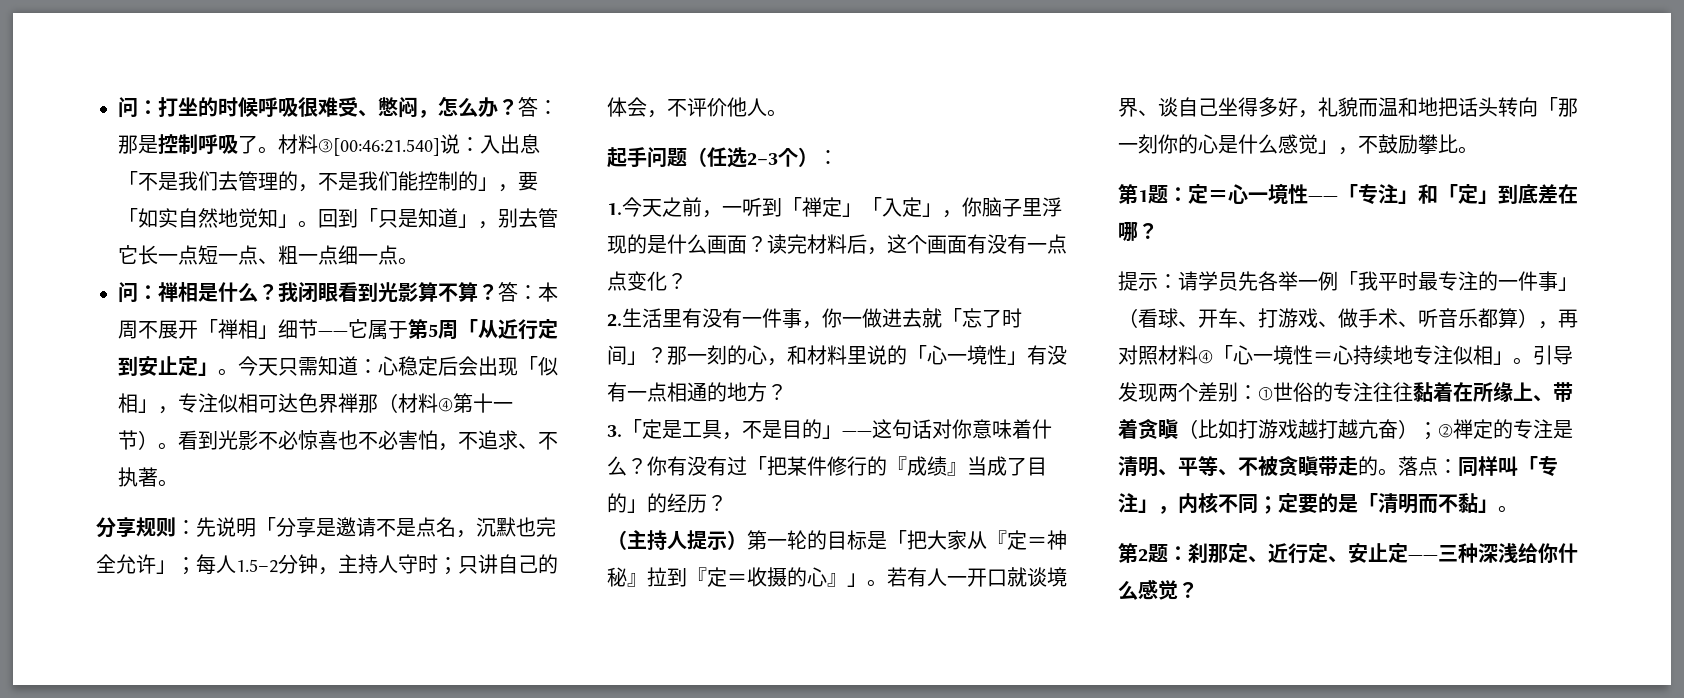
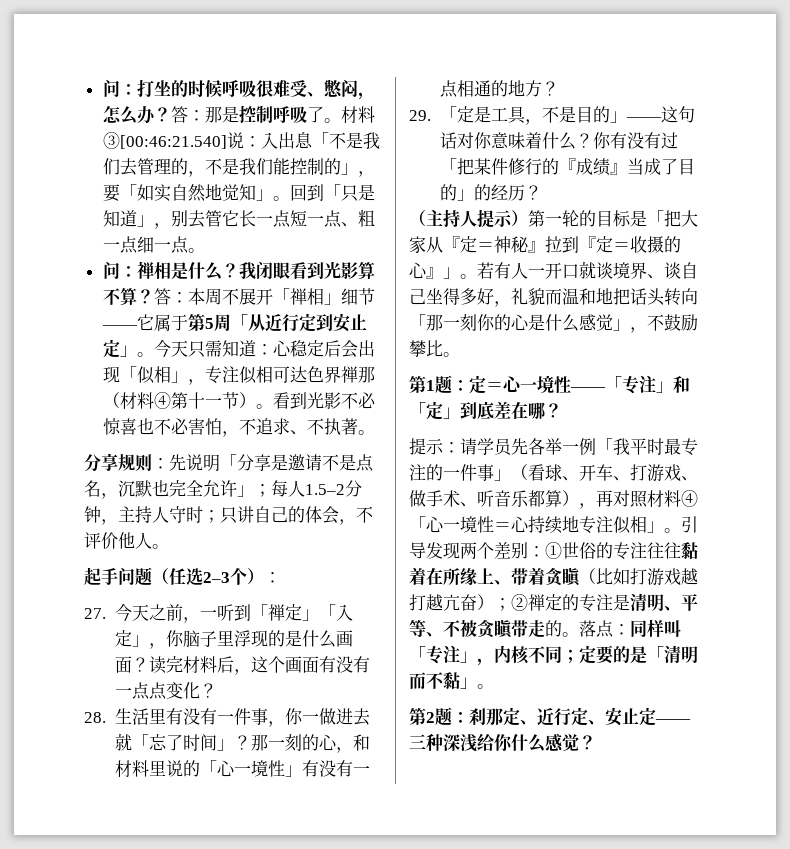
- 1.今天之前，一听到「禅定」「入定」，你脑子里浮现的是什么画面？
+ 27.今天之前，一听到「禅定」「入定」，你脑子里浮现的是什么画面？
- 2.生活里有没有一件事，你一做进去就「忘了时间」？
+ 28.生活里有没有一件事，你一做进去就「忘了时间」？
- 3.「定是工具，不是目的」——这句话对你意味着什么？
+ 29.「定是工具，不是目的」——这句话对你意味着什么？

